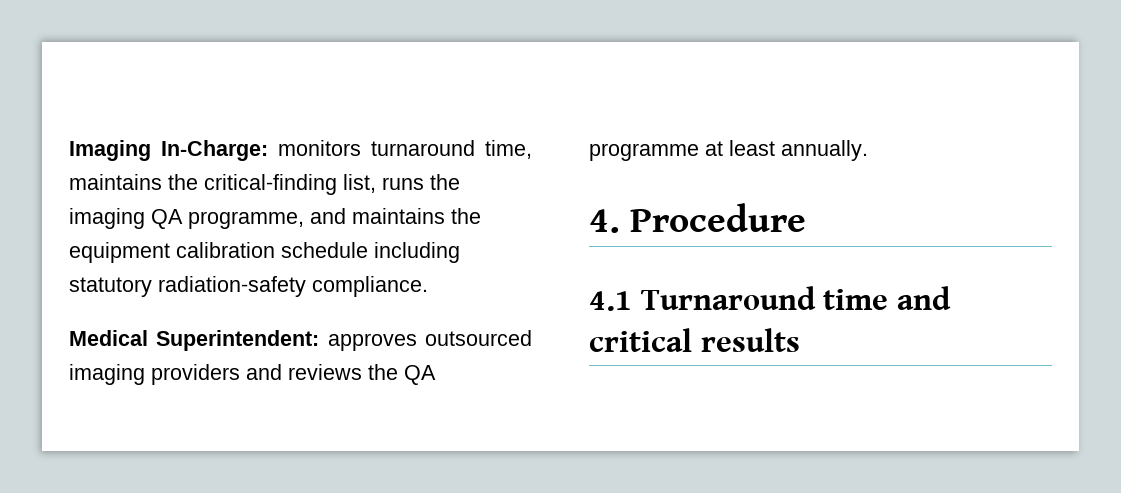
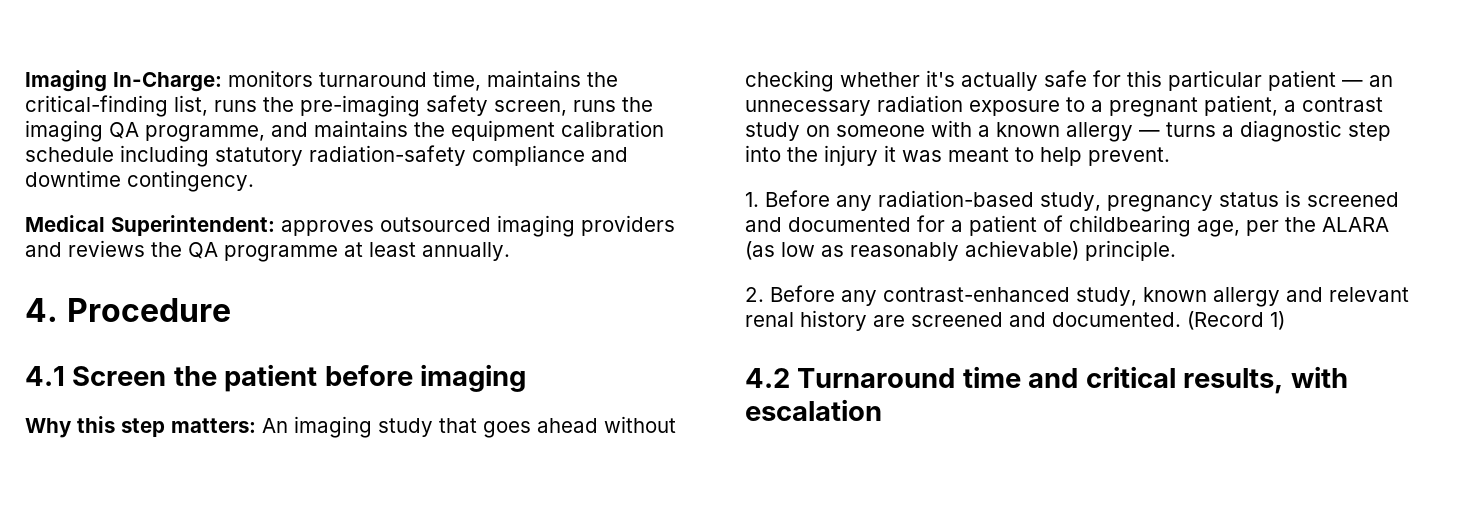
- Imaging In-Charge: monitors turnaround time, maintains the critical-finding list, runs the imaging QA programme, and maintains the equipment calibration schedule including statutory radiation-safety compliance.
+ Imaging In-Charge: monitors turnaround time, maintains the critical-finding list, runs the pre-imaging safety screen, runs the imaging QA programme, and maintains the equipment calibration schedule including statutory radiation-safety compliance and downtime contingency.
- 4.1 Turnaround time and critical results
+ 4.1 Screen the patient before imaging
+ Why this step matters: An imaging study that goes ahead without checking whether it's actually safe for this particular patient — an unnecessary radiation exposure to a pregnant patient, a contrast study on someone with a known allergy — turns a diagnostic step into the injury it was meant to help prevent.
+ 1. Before any radiation-based study, pregnancy status is screened and documented for a patient of childbearing age, per the ALARA (as low as reasonably achievable) principle.
+ 2. Before any contrast-enhanced study, known allergy and relevant renal history are screened and documented. (Record 1)
+ 4.2 Turnaround time and critical results, with escalation

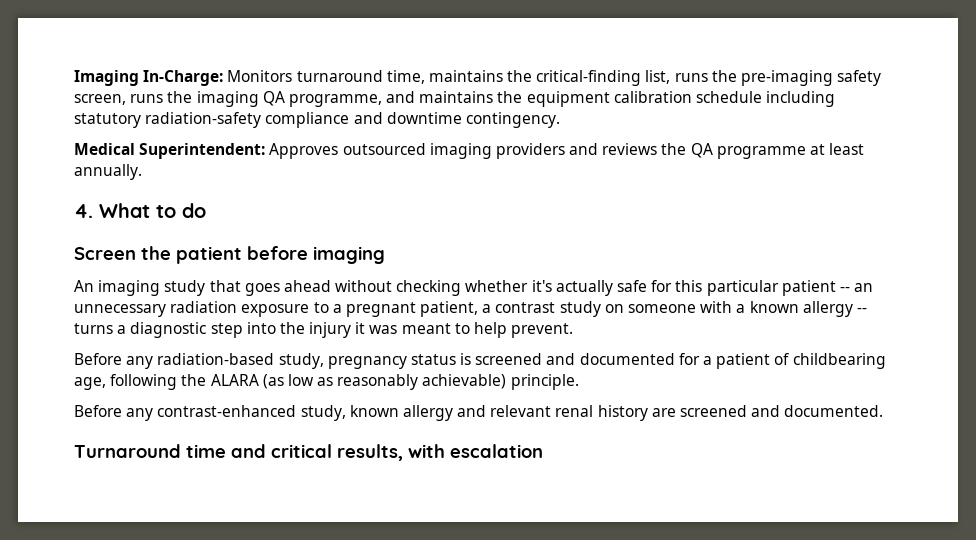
- Imaging In-Charge: monitors turnaround time, maintains the critical-finding list, runs the pre-imaging safety screen, runs the imaging QA programme, and maintains the equipment calibration schedule including statutory radiation-safety compliance and downtime contingency.
+ Imaging In-Charge: Monitors turnaround time, maintains the critical-finding list, runs the pre-imaging safety screen, runs the imaging QA programme, and maintains the equipment calibration schedule including statutory radiation-safety compliance and downtime contingency.
- Medical Superintendent: approves outsourced imaging providers and reviews the QA programme at least annually.
+ Medical Superintendent: Approves outsourced imaging providers and reviews the QA programme at least annually.
- 4. Procedure
- 4.1 Screen the patient before imaging
+ 4. What to do
+ Screen the patient before imaging
- Why this step matters: An imaging study that goes ahead without checking whether it's actually safe for this particular patient — an unnecessary radiation exposure to a pregnant patient, a contrast study on someone with a known allergy — turns a diagnostic step into the injury it was meant to help prevent.
+ An imaging study that goes ahead without checking whether it's actually safe for this particular patient -- an unnecessary radiation exposure to a pregnant patient, a contrast study on someone with a known allergy -- turns a diagnostic step into the injury it was meant to help prevent.
- 1. Before any radiation-based study, pregnancy status is screened and documented for a patient of childbearing age, per the ALARA (as low as reasonably achievable) principle.
+ Before any radiation-based study, pregnancy status is screened and documented for a patient of childbearing age, following the ALARA (as low as reasonably achievable) principle.
- 2. Before any contrast-enhanced study, known allergy and relevant renal history are screened and documented. (Record 1)
- 4.2 Turnaround time and critical results, with escalation
+ Before any contrast-enhanced study, known allergy and relevant renal history are screened and documented.
+ Turnaround time and critical results, with escalation

